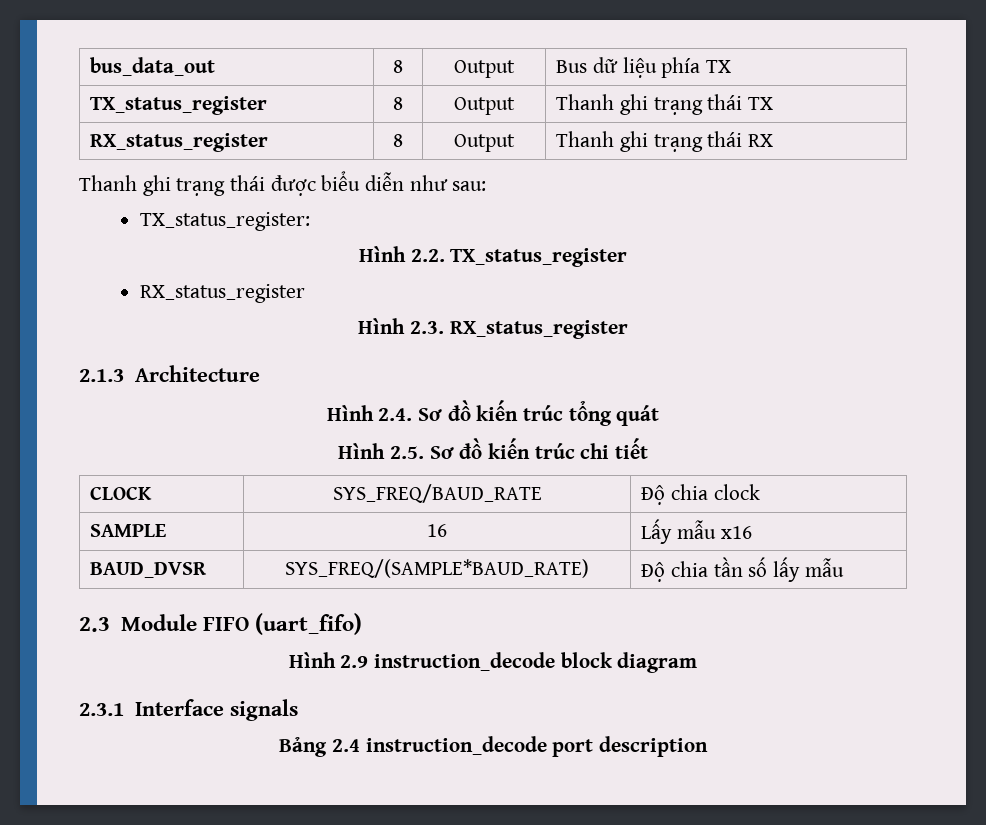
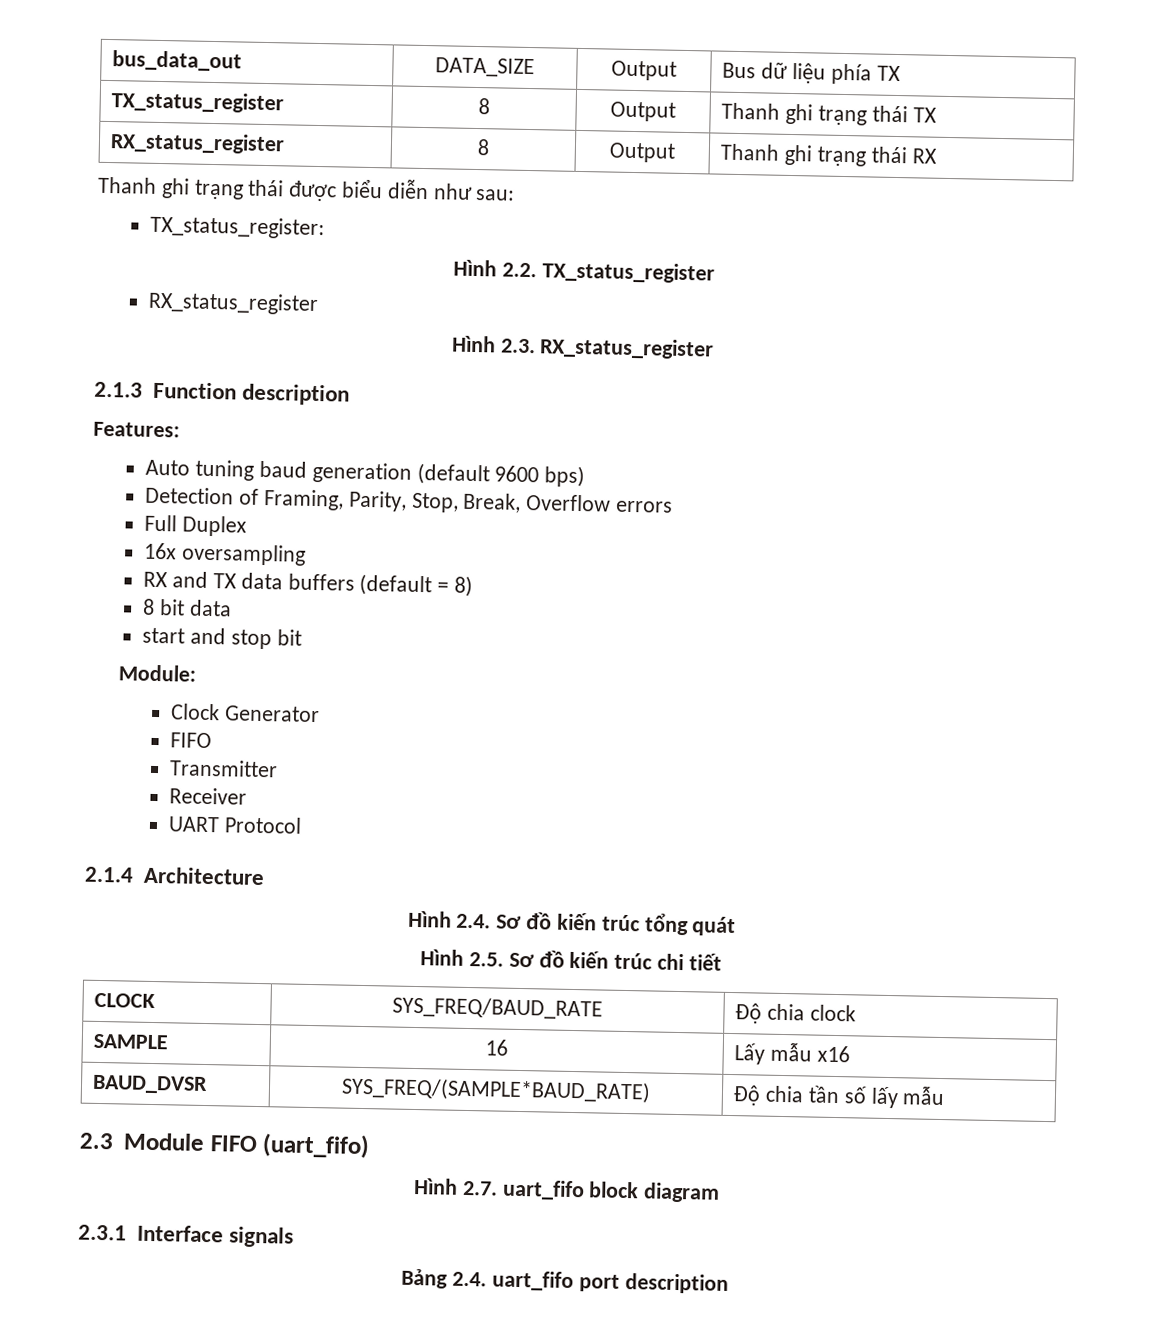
- bus_data_out | 8 | Output | Bus dữ liệu phía TX
+ bus_data_out | DATA_SIZE | Output | Bus dữ liệu phía TX
- 2.1.3 Architecture
+ 2.1.3 Function description
+ Features:
+ Auto tuning baud generation (default 9600 bps)
+ Detection of Framing, Parity, Stop, Break, Overflow errors
+ Full Duplex
+ 16x oversampling
+ RX and TX data buffers (default = 8)
+ 8 bit data
+ start and stop bit
+ Module:
+ Clock Generator
+ FIFO
+ Transmitter
+ Receiver
+ UART Protocol
+ 2.1.4 Architecture
- Hình 2.9 instruction_decode block diagram
+ Hình 2.7. uart_fifo block diagram
- Bảng 2.4 instruction_decode port description
+ Bảng 2.4. uart_fifo port description

